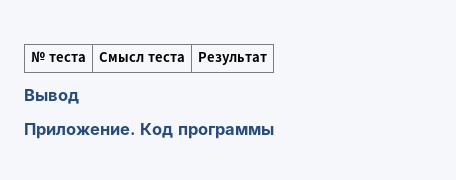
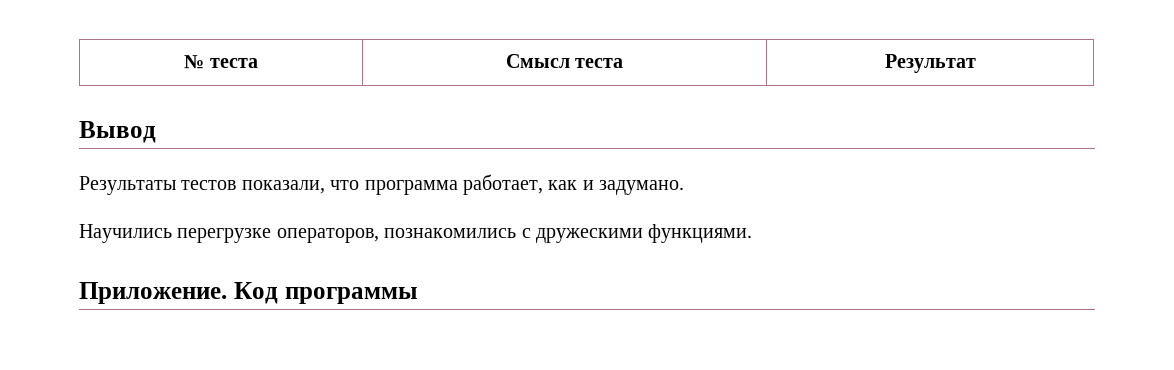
+ Результаты тестов показали, что программа работает, как и задумано.
+ Научились перегрузке операторов, познакомились с дружескими функциями.

